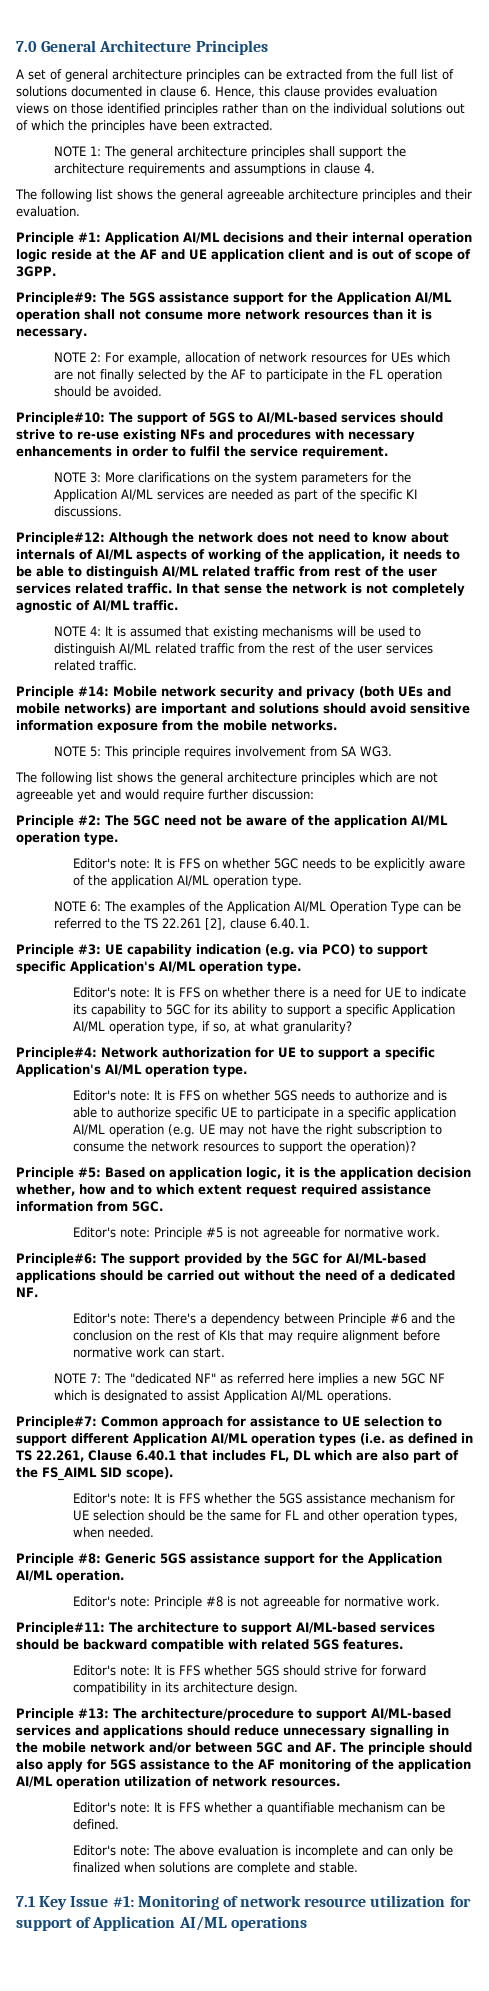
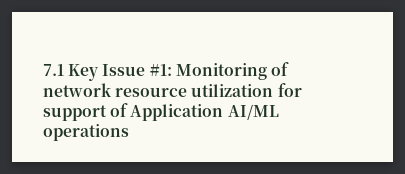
- 7.0 General Architecture Principles
- A set of general architecture principles can be extracted from the full list of solutions documented in clause 6. Hence, this clause provides evaluation views on those identified principles rather than on the individual solutions out of which the principles have been extracted.
- NOTE 1: The general architecture principles shall support the architecture requirements and assumptions in clause 4.
- The following list shows the general agreeable architecture principles and their evaluation.
- Principle #1: Application AI/ML decisions and their internal operation logic reside at the AF and UE application client and is out of scope of 3GPP.
- Principle#9: The 5GS assistance support for the Application AI/ML operation shall not consume more network resources than it is necessary.
- NOTE 2: For example, allocation of network resources for UEs which are not finally selected by the AF to participate in the FL operation should be avoided.
- Principle#10: The support of 5GS to AI/ML-based services should strive to re-use existing NFs and procedures with necessary enhancements in order to fulfil the service requirement.
- NOTE 3: More clarifications on the system parameters for the Application AI/ML services are needed as part of the specific KI discussions.
- Principle#12: Although the network does not need to know about internals of AI/ML aspects of working of the application, it needs to be able to distinguish AI/ML related traffic from rest of the user services related traffic. In that sense the network is not completely agnostic of AI/ML traffic.
- NOTE 4: It is assumed that existing mechanisms will be used to distinguish AI/ML related traffic from the rest of the user services related traffic.
- Principle #14: Mobile network security and privacy (both UEs and mobile networks) are important and solutions should avoid sensitive information exposure from the mobile networks.
- NOTE 5: This principle requires involvement from SA WG3.
- The following list shows the general architecture principles which are not agreeable yet and would require further discussion:
- Principle #2: The 5GC need not be aware of the application AI/ML operation type.
- Editor's note: It is FFS on whether 5GC needs to be explicitly aware of the application AI/ML operation type.
- NOTE 6: The examples of the Application AI/ML Operation Type can be referred to the TS 22.261 [2], clause 6.40.1.
- Principle #3: UE capability indication (e.g. via PCO) to support specific Application's AI/ML operation type.
- Editor's note: It is FFS on whether there is a need for UE to indicate its capability to 5GC for its ability to support a specific Application AI/ML operation type, if so, at what granularity?
- Principle#4: Network authorization for UE to support a specific Application's AI/ML operation type.
- Editor's note: It is FFS on whether 5GS needs to authorize and is able to authorize specific UE to participate in a specific application AI/ML operation (e.g. UE may not have the right subscription to consume the network resources to support the operation)?
- Principle #5: Based on application logic, it is the application decision whether, how and to which extent request required assistance information from 5GC.
- Editor's note: Principle #5 is not agreeable for normative work.
- Principle#6: The support provided by the 5GC for AI/ML-based applications should be carried out without the need of a dedicated NF.
- Editor's note: There's a dependency between Principle #6 and the conclusion on the rest of KIs that may require alignment before normative work can start.
- NOTE 7: The "dedicated NF" as referred here implies a new 5GC NF which is designated to assist Application AI/ML operations.
- Principle#7: Common approach for assistance to UE selection to support different Application AI/ML operation types (i.e. as defined in TS 22.261, Clause 6.40.1 that includes FL, DL which are also part of the FS_AIML SID scope).
- Editor's note: It is FFS whether the 5GS assistance mechanism for UE selection should be the same for FL and other operation types, when needed.
- Principle #8: Generic 5GS assistance support for the Application AI/ML operation.
- Editor's note: Principle #8 is not agreeable for normative work.
- Principle#11: The architecture to support AI/ML-based services should be backward compatible with related 5GS features.
- Editor's note: It is FFS whether 5GS should strive for forward compatibility in its architecture design.
- Principle #13: The architecture/procedure to support AI/ML-based services and applications should reduce unnecessary signalling in the mobile network and/or between 5GC and AF. The principle should also apply for 5GS assistance to the AF monitoring of the application AI/ML operation utilization of network resources.
- Editor's note: It is FFS whether a quantifiable mechanism can be defined.
- Editor's note: The above evaluation is incomplete and can only be finalized when solutions are complete and stable.

